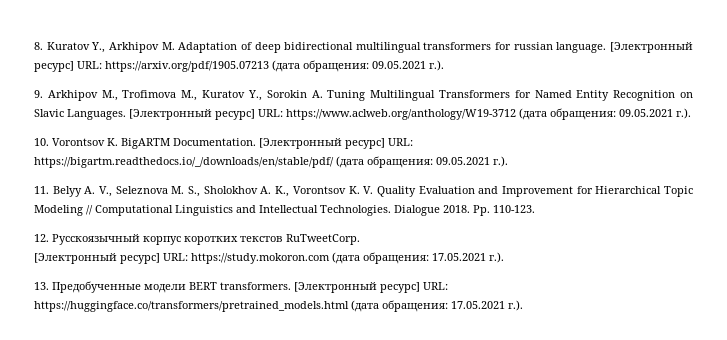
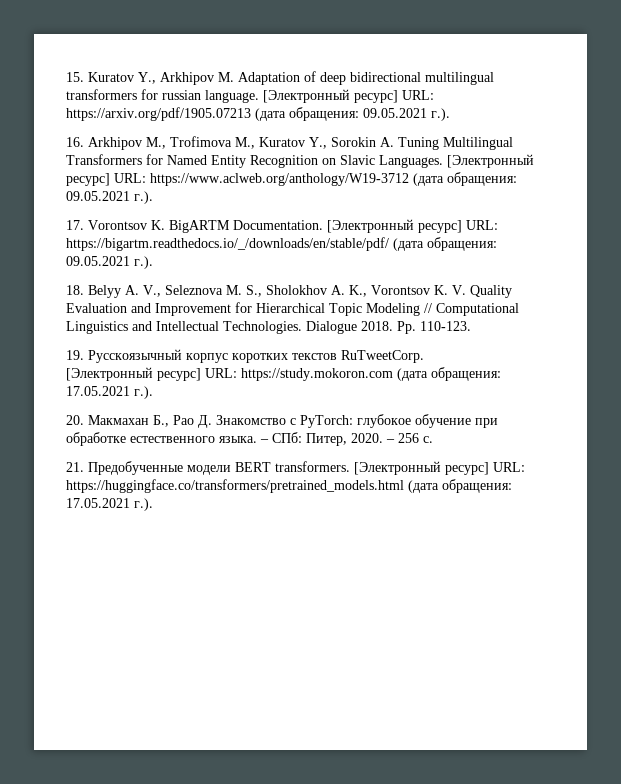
- 8. Kuratov Y., Arkhipov M. Adaptation of deep bidirectional multilingual transformers for russian language.
+ 15. Kuratov Y., Arkhipov M. Adaptation of deep bidirectional multilingual transformers for russian language.
- 9. Arkhipov M., Trofimova M., Kuratov Y., Sorokin A. Tuning Multilingual Transformers for Named Entity Recognition on Slavic Languages.
+ 16. Arkhipov M., Trofimova M., Kuratov Y., Sorokin A. Tuning Multilingual Transformers for Named Entity Recognition on Slavic Languages.
- 10. Vorontsov K. BigARTM Documentation.
+ 17. Vorontsov K. BigARTM Documentation.
- 11. Belyy A. V., Seleznova M. S., Sholokhov A. K., Vorontsov K. V. Quality Evaluation and Improvement for Hierarchical Topic Modeling // Computational Linguistics and Intellectual Technologies.
+ 18. Belyy A. V., Seleznova M. S., Sholokhov A. K., Vorontsov K. V. Quality Evaluation and Improvement for Hierarchical Topic Modeling // Computational Linguistics and Intellectual Technologies.
- 12. Русскоязычный корпус коротких текстов RuTweetCorp.
+ 19. Русскоязычный корпус коротких текстов RuTweetCorp.
- 13. Предобученные модели BERT transformers.
+ 20. Макмахан Б., Рао Д. Знакомство с PyTorch: глубокое обучение при обработке естественного языка. – СПб: Питер, 2020. – 256 с.
+ 21. Предобученные модели BERT transformers.

